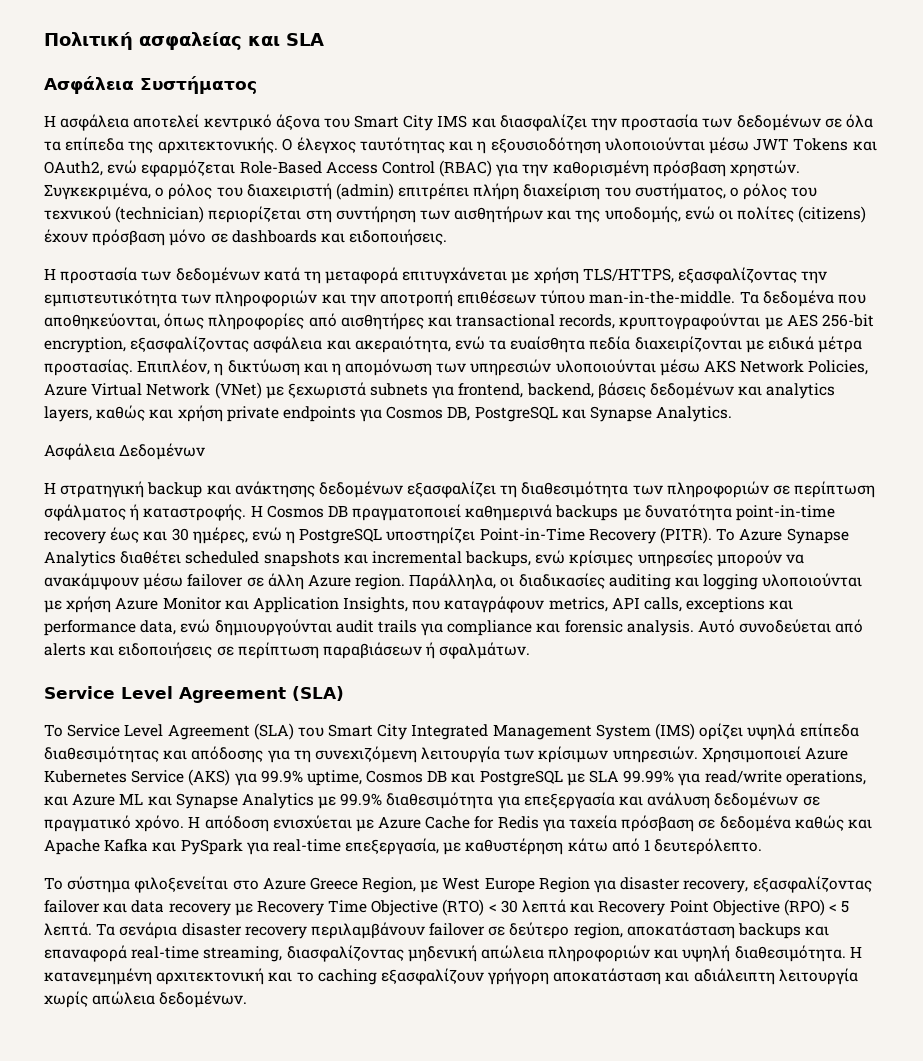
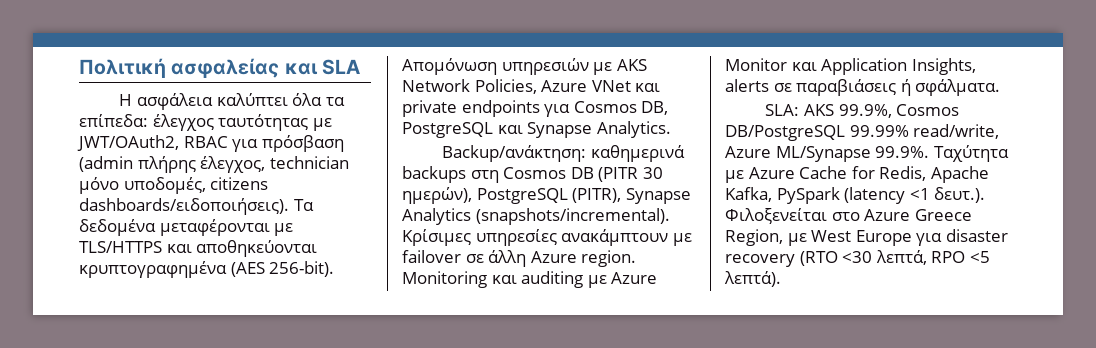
- Ασφάλεια Συστήματος
- Η ασφάλεια αποτελεί κεντρικό άξονα του Smart City IMS και διασφαλίζει την προστασία των δεδομένων σε όλα τα επίπεδα της αρχιτεκτονικής. Ο έλεγχος ταυτότητας και η εξουσιοδότηση υλοποιούνται μέσω JWT Tokens και OAuth2, ενώ εφαρμόζεται Role-Based Access Control (RBAC) για την καθορισμένη πρόσβαση χρηστών. Συγκεκριμένα, ο ρόλος του διαχειριστή (admin) επιτρέπει πλήρη διαχείριση του συστήματος, ο ρόλος του τεχνικού (technician) περιορίζεται στη συντήρηση των αισθητήρων και της υποδομής, ενώ οι πολίτες (citizens) έχουν πρόσβαση μόνο σε dashboards και ειδοποιήσεις.
- Η προστασία των δεδομένων κατά τη μεταφορά επιτυγχάνεται με χρήση TLS/HTTPS, εξασφαλίζοντας την εμπιστευτικότητα των πληροφοριών και την αποτροπή επιθέσεων τύπου man-in-the-middle. Τα δεδομένα που αποθηκεύονται, όπως πληροφορίες από αισθητήρες και transactional records, κρυπτογραφούνται με AES 256-bit encryption, εξασφαλίζοντας ασφάλεια και ακεραιότητα, ενώ τα ευαίσθητα πεδία διαχειρίζονται με ειδικά μέτρα προστασίας. Επιπλέον, η δικτύωση και η απομόνωση των υπηρεσιών υλοποιούνται μέσω AKS Network Policies, Azure Virtual Network (VNet) με ξεχωριστά subnets για frontend, backend, βάσεις δεδομένων και analytics layers, καθώς και χρήση private endpoints για Cosmos DB, PostgreSQL και Synapse Analytics.
+ Η ασφάλεια καλύπτει όλα τα επίπεδα: έλεγχος ταυτότητας με JWT/OAuth2, RBAC για πρόσβαση (admin πλήρης έλεγχος, technician μόνο υποδομές, citizens dashboards/ειδοποιήσεις). Τα δεδομένα μεταφέρονται με TLS/HTTPS και αποθηκεύονται κρυπτογραφημένα (AES 256-bit). Απομόνωση υπηρεσιών με AKS Network Policies, Azure VNet και private endpoints για Cosmos DB, PostgreSQL και Synapse Analytics.
- Ασφάλεια Δεδομένων
- Η στρατηγική backup και ανάκτησης δεδομένων εξασφαλίζει τη διαθεσιμότητα των πληροφοριών σε περίπτωση σφάλματος ή καταστροφής. Η Cosmos DB πραγματοποιεί καθημερινά backups με δυνατότητα point-in-time recovery έως και 30 ημέρες, ενώ η PostgreSQL υποστηρίζει Point-in-Time Recovery (PITR). Το Azure Synapse Analytics διαθέτει scheduled snapshots και incremental backups, ενώ κρίσιμες υπηρεσίες μπορούν να ανακάμψουν μέσω failover σε άλλη Azure region.
+ Backup/ανάκτηση: καθημερινά backups στη Cosmos DB (PITR 30 ημερών), PostgreSQL (PITR), Synapse Analytics (snapshots/incremental). Κρίσιμες υπηρεσίες ανακάμπτουν με failover σε άλλη Azure region.
- Παράλληλα, οι διαδικασίες auditing και logging υλοποιούνται με χρήση Azure Monitor και Application Insights, που καταγράφουν metrics, API calls, exceptions και performance data, ενώ δημιουργούνται audit trails για compliance και forensic analysis. Αυτό συνοδεύεται από alerts και ειδοποιήσεις σε περίπτωση παραβιάσεων ή σφαλμάτων.
- Service Level Agreement (SLA)
- Το Service Level Agreement (SLA) του Smart City Integrated Management System (IMS) ορίζει υψηλά επίπεδα διαθεσιμότητας και απόδοσης για τη συνεχιζόμενη λειτουργία των κρίσιμων υπηρεσιών. Χρησιμοποιεί Azure Kubernetes Service (AKS) για 99.9% uptime, Cosmos DB και PostgreSQL με SLA 99.99% για read/write operations, και Azure ML και Synapse Analytics με 99.9% διαθεσιμότητα για επεξεργασία και ανάλυση δεδομένων σε πραγματικό χρόνο. Η απόδοση ενισχύεται με Azure Cache for Redis για ταχεία πρόσβαση σε δεδομένα καθώς και Apache Kafka και PySpark για real-time επεξεργασία, με καθυστέρηση κάτω από 1 δευτερόλεπτο.
- Το σύστημα φιλοξενείται στο Azure Greece Region, με West Europe Region για disaster recovery, εξασφαλίζοντας failover και data recovery με Recovery Time Objective (RTO) < 30 λεπτά και Recovery Point Objective (RPO) < 5 λεπτά. Τα σενάρια disaster recovery περιλαμβάνουν failover σε δεύτερο region, αποκατάσταση backups και επαναφορά real-time streaming, διασφαλίζοντας μηδενική απώλεια πληροφοριών και υψηλή διαθεσιμότητα. Η κατανεμημένη αρχιτεκτονική και το caching εξασφαλίζουν γρήγορη αποκατάσταση και αδιάλειπτη λειτουργία χωρίς απώλεια δεδομένων.
+ Monitoring και auditing με Azure Monitor και Application Insights, alerts σε παραβιάσεις ή σφάλματα.
+ SLA: AKS 99.9%, Cosmos DB/PostgreSQL 99.99% read/write, Azure ML/Synapse 99.9%. Ταχύτητα με Azure Cache for Redis, Apache Kafka, PySpark (latency <1 δευτ.). Φιλοξενείται στο Azure Greece Region, με West Europe για disaster recovery (RTO <30 λεπτά, RPO <5 λεπτά).

